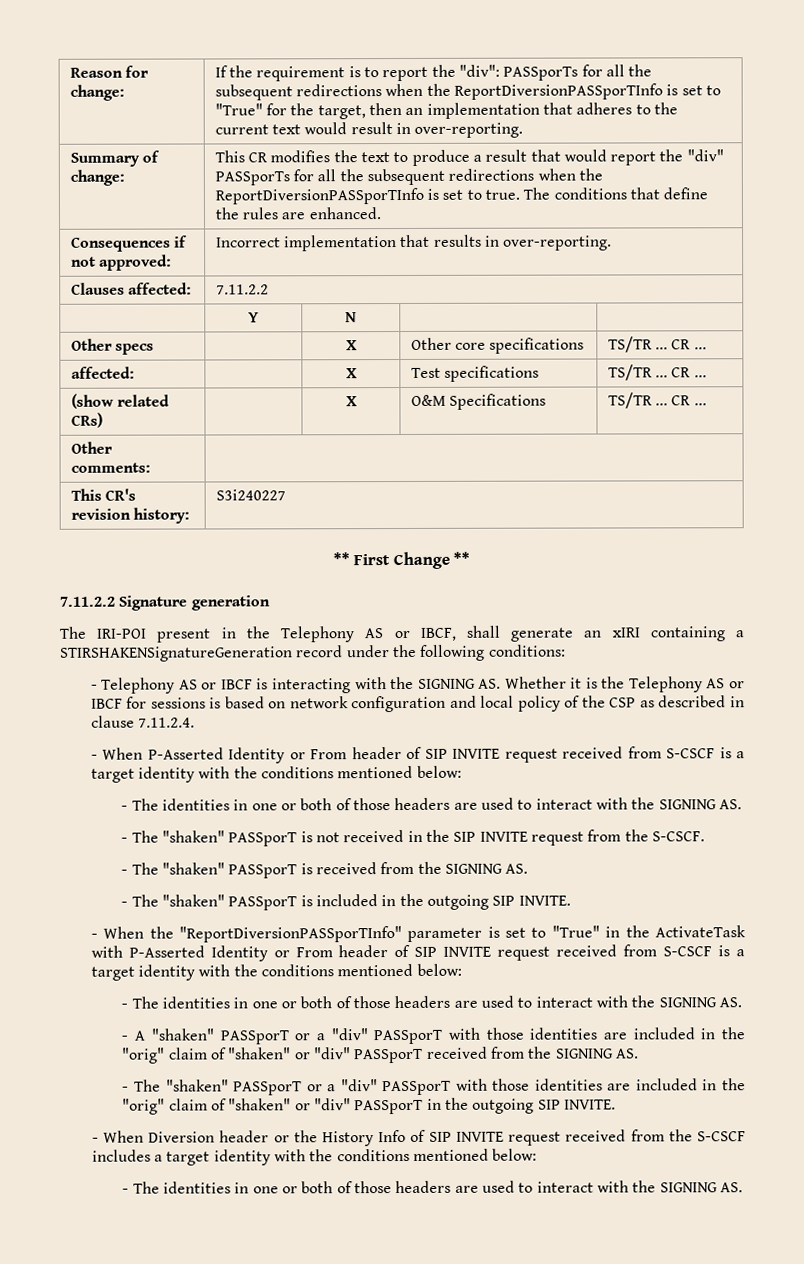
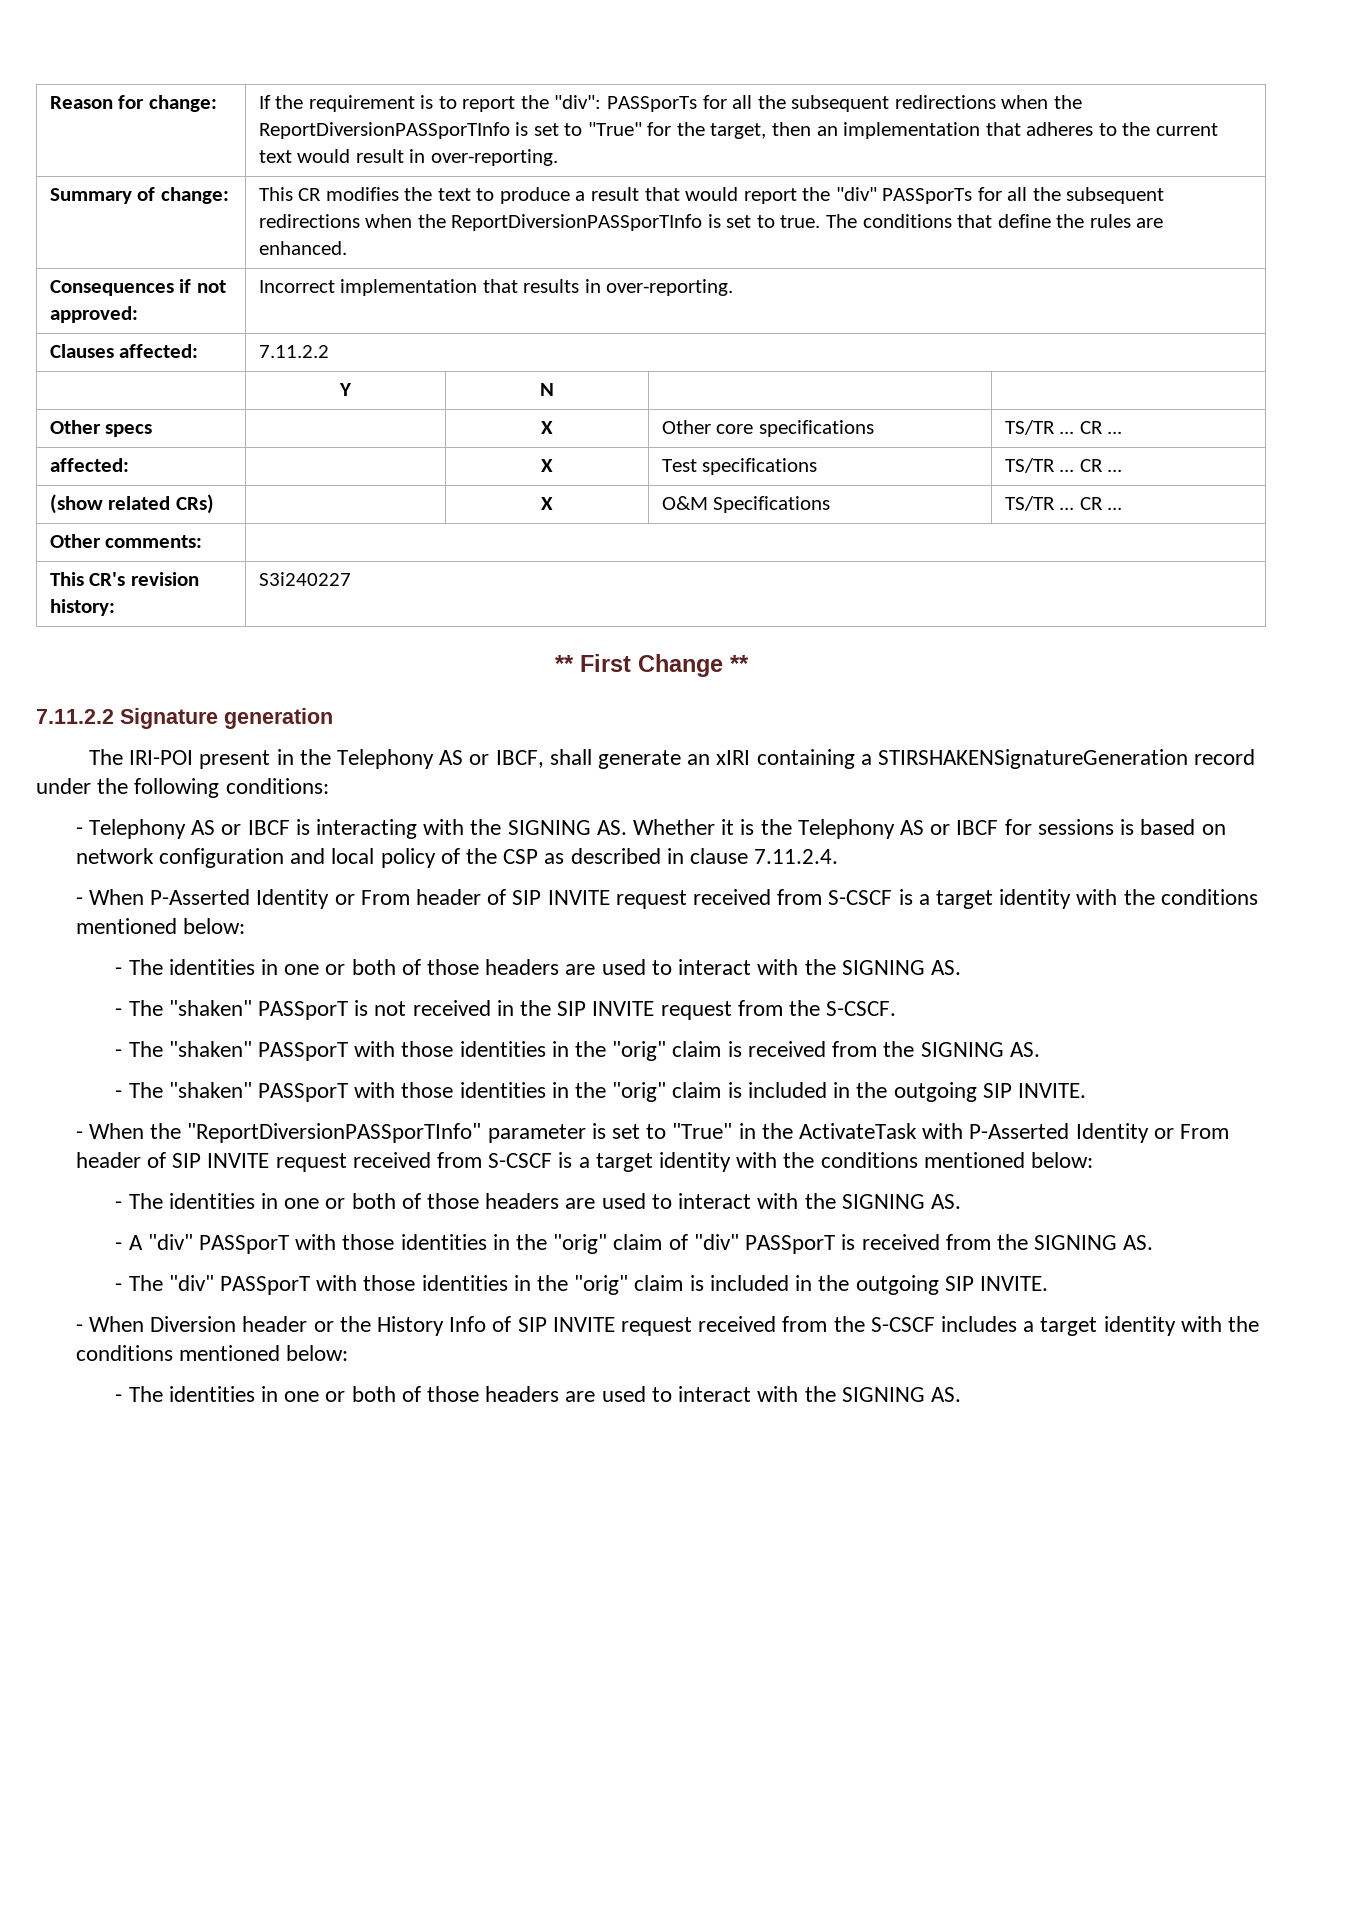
- - The "shaken" PASSporT is received from the SIGNING AS.
+ - The "shaken" PASSporT with those identities in the "orig" claim is received from the SIGNING AS.
- - The "shaken" PASSporT is included in the outgoing SIP INVITE.
+ - The "shaken" PASSporT with those identities in the "orig" claim is included in the outgoing SIP INVITE.
- - A "shaken" PASSporT or a "div" PASSporT with those identities are included in the "orig" claim of "shaken" or "div" PASSporT received from the SIGNING AS.
- - The "shaken" PASSporT or a "div" PASSporT with those identities are included in the "orig" claim of "shaken" or "div" PASSporT in the outgoing SIP INVITE.
+ - A "div" PASSporT with those identities in the "orig" claim of "div" PASSporT is received from the SIGNING AS.
+ - The "div" PASSporT with those identities in the "orig" claim is included in the outgoing SIP INVITE.

